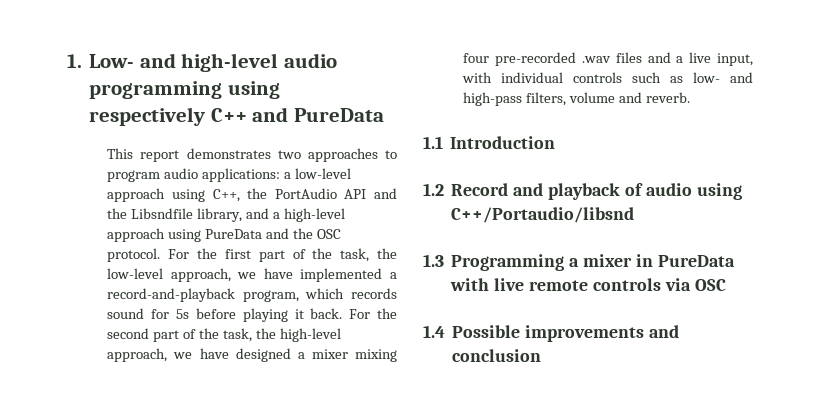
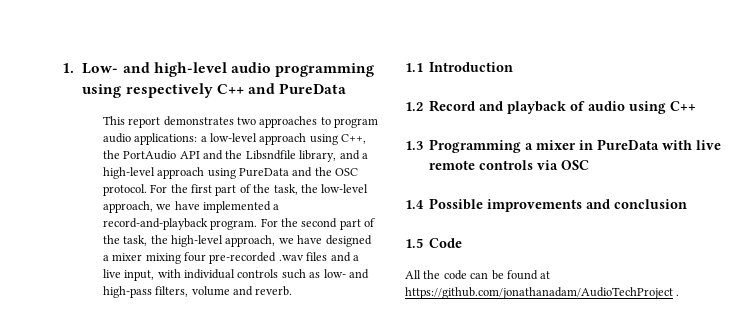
- For the first part of the task, the low-level approach, we have implemented a record-and-playback program, which records sound for 5s before playing it back.
+ For the first part of the task, the low-level approach, we have implemented a record-and-playback program.
- 1.2 Record and playback of audio using C++/Portaudio/libsnd
+ 1.2 Record and playback of audio using C++
+ 1.5 Code
+ All the code can be found at https://github.com/jonathanadam/AudioTechProject .

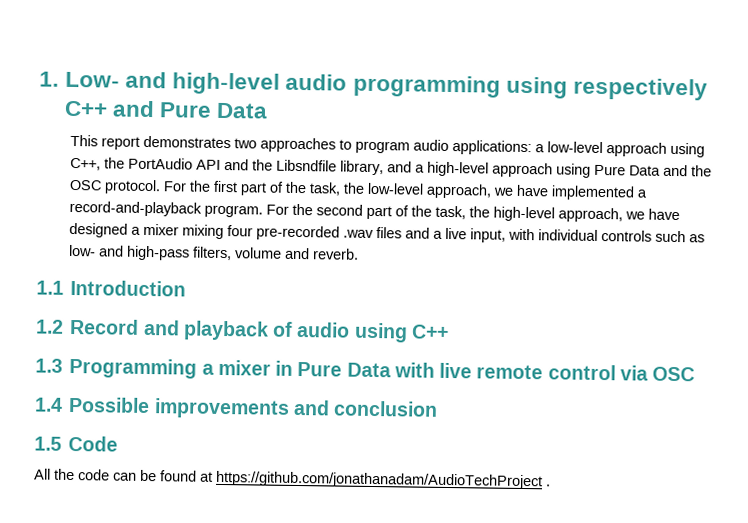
- 1. Low- and high-level audio programming using respectively C++ and PureData
+ 1. Low- and high-level audio programming using respectively C++ and Pure Data
- This report demonstrates two approaches to program audio applications: a low-level approach using C++, the PortAudio API and the Libsndfile library, and a high-level approach using PureData and the OSC protocol.
+ This report demonstrates two approaches to program audio applications: a low-level approach using C++, the PortAudio API and the Libsndfile library, and a high-level approach using Pure Data and the OSC protocol.
- 1.3 Programming a mixer in PureData with live remote controls via OSC
+ 1.3 Programming a mixer in Pure Data with live remote control via OSC

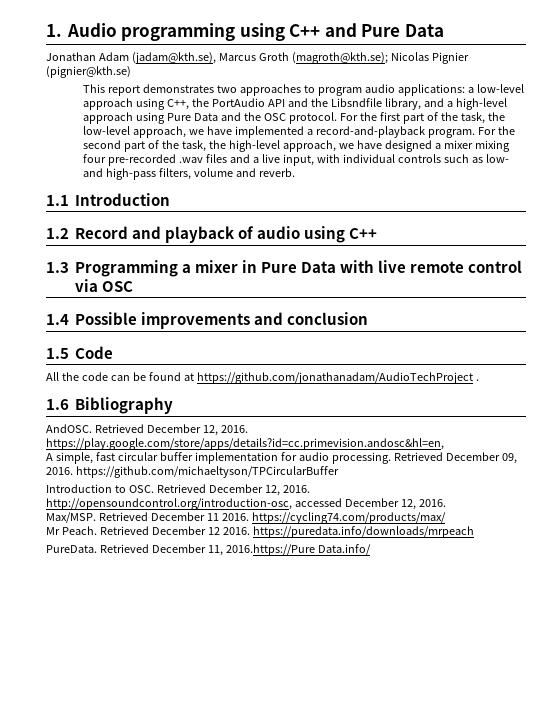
- 1. Low- and high-level audio programming using respectively C++ and Pure Data
+ 1. Audio programming using C++ and Pure Data
+ Jonathan Adam (jadam@kth.se), Marcus Groth (magroth@kth.se); Nicolas Pignier (pignier@kth.se)
+ 1.6 Bibliography
+ AndOSC. Retrieved December 12, 2016. https://play.google.com/store/apps/details?id=cc.primevision.andosc&hl=en,
+ A simple, fast circular buffer implementation for audio processing. Retrieved December 09, 2016. https://github.com/michaeltyson/TPCircularBuffer
+ Introduction to OSC. Retrieved December 12, 2016. http://opensoundcontrol.org/introduction-osc, accessed December 12, 2016.
+ Max/MSP. Retrieved December 11 2016. https://cycling74.com/products/max/
+ Mr Peach. Retrieved December 12 2016. https://puredata.info/downloads/mrpeach
+ PureData. Retrieved December 11, 2016.https://Pure Data.info/

